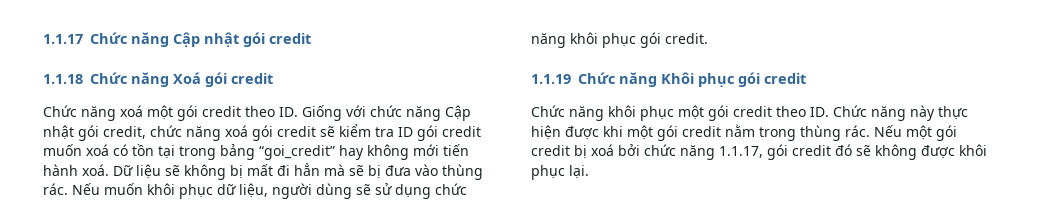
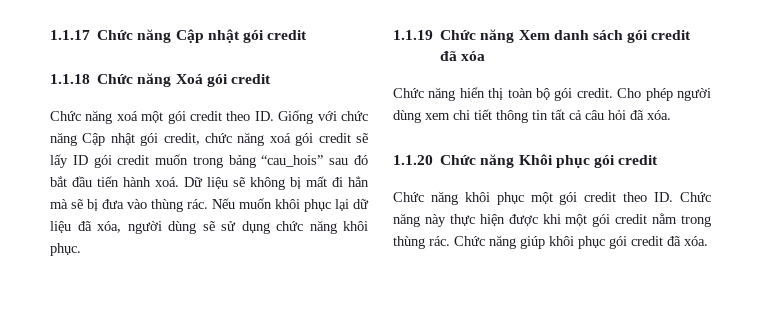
- Chức năng xoá một gói credit theo ID. Giống với chức năng Cập nhật gói credit, chức năng xoá gói credit sẽ kiểm tra ID gói credit muốn xoá có tồn tại trong bảng “goi_credit” hay không mới tiến hành xoá.
+ Chức năng xoá một gói credit theo ID. Giống với chức năng Cập nhật gói credit, chức năng xoá gói credit sẽ lấy ID gói credit muốn trong bảng “cau_hois” sau đó bắt đầu tiến hành xoá.
- Nếu muốn khôi phục dữ liệu, người dùng sẽ sử dụng chức năng khôi phục gói credit.
- 1.1.19 Chức năng Khôi phục gói credit
+ Nếu muốn khôi phục lại dữ liệu đã xóa, người dùng sẽ sử dụng chức năng khôi phục.
+ 1.1.19 Chức năng Xem danh sách gói credit đã xóa
+ Chức năng hiển thị toàn bộ gói credit. Cho phép người dùng xem chi tiết thông tin tất cả câu hỏi đã xóa.
+ 1.1.20 Chức năng Khôi phục gói credit
- Nếu một gói credit bị xoá bởi chức năng 1.1.17, gói credit đó sẽ không được khôi phục lại.
+ Chức năng giúp khôi phục gói credit đã xóa.

